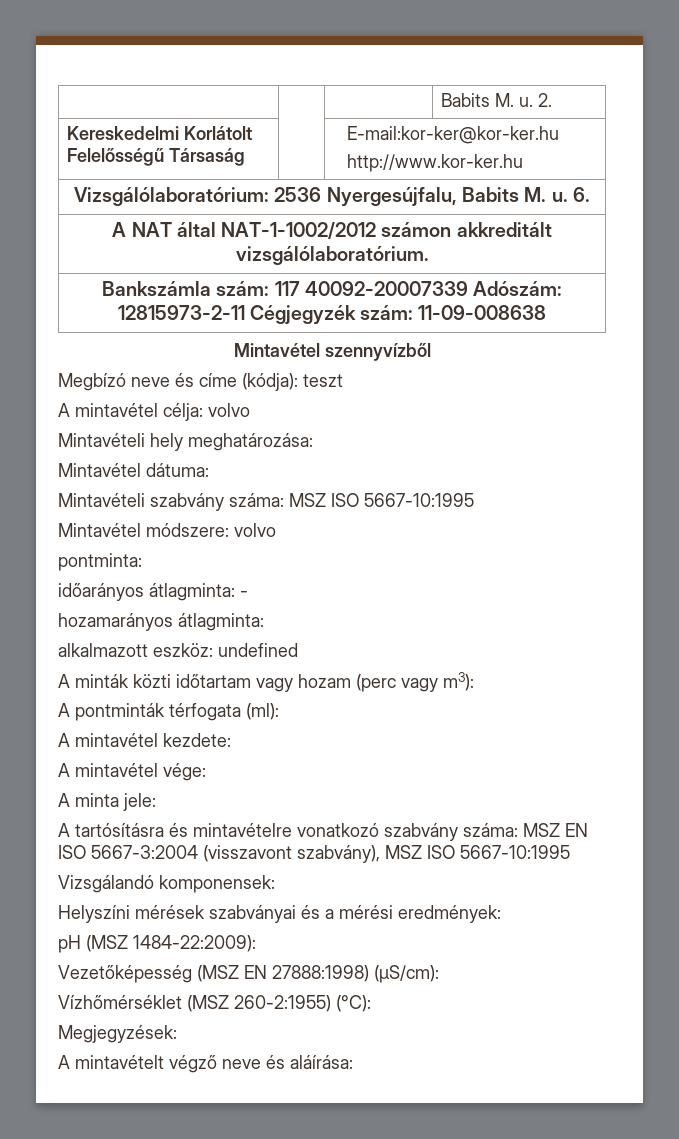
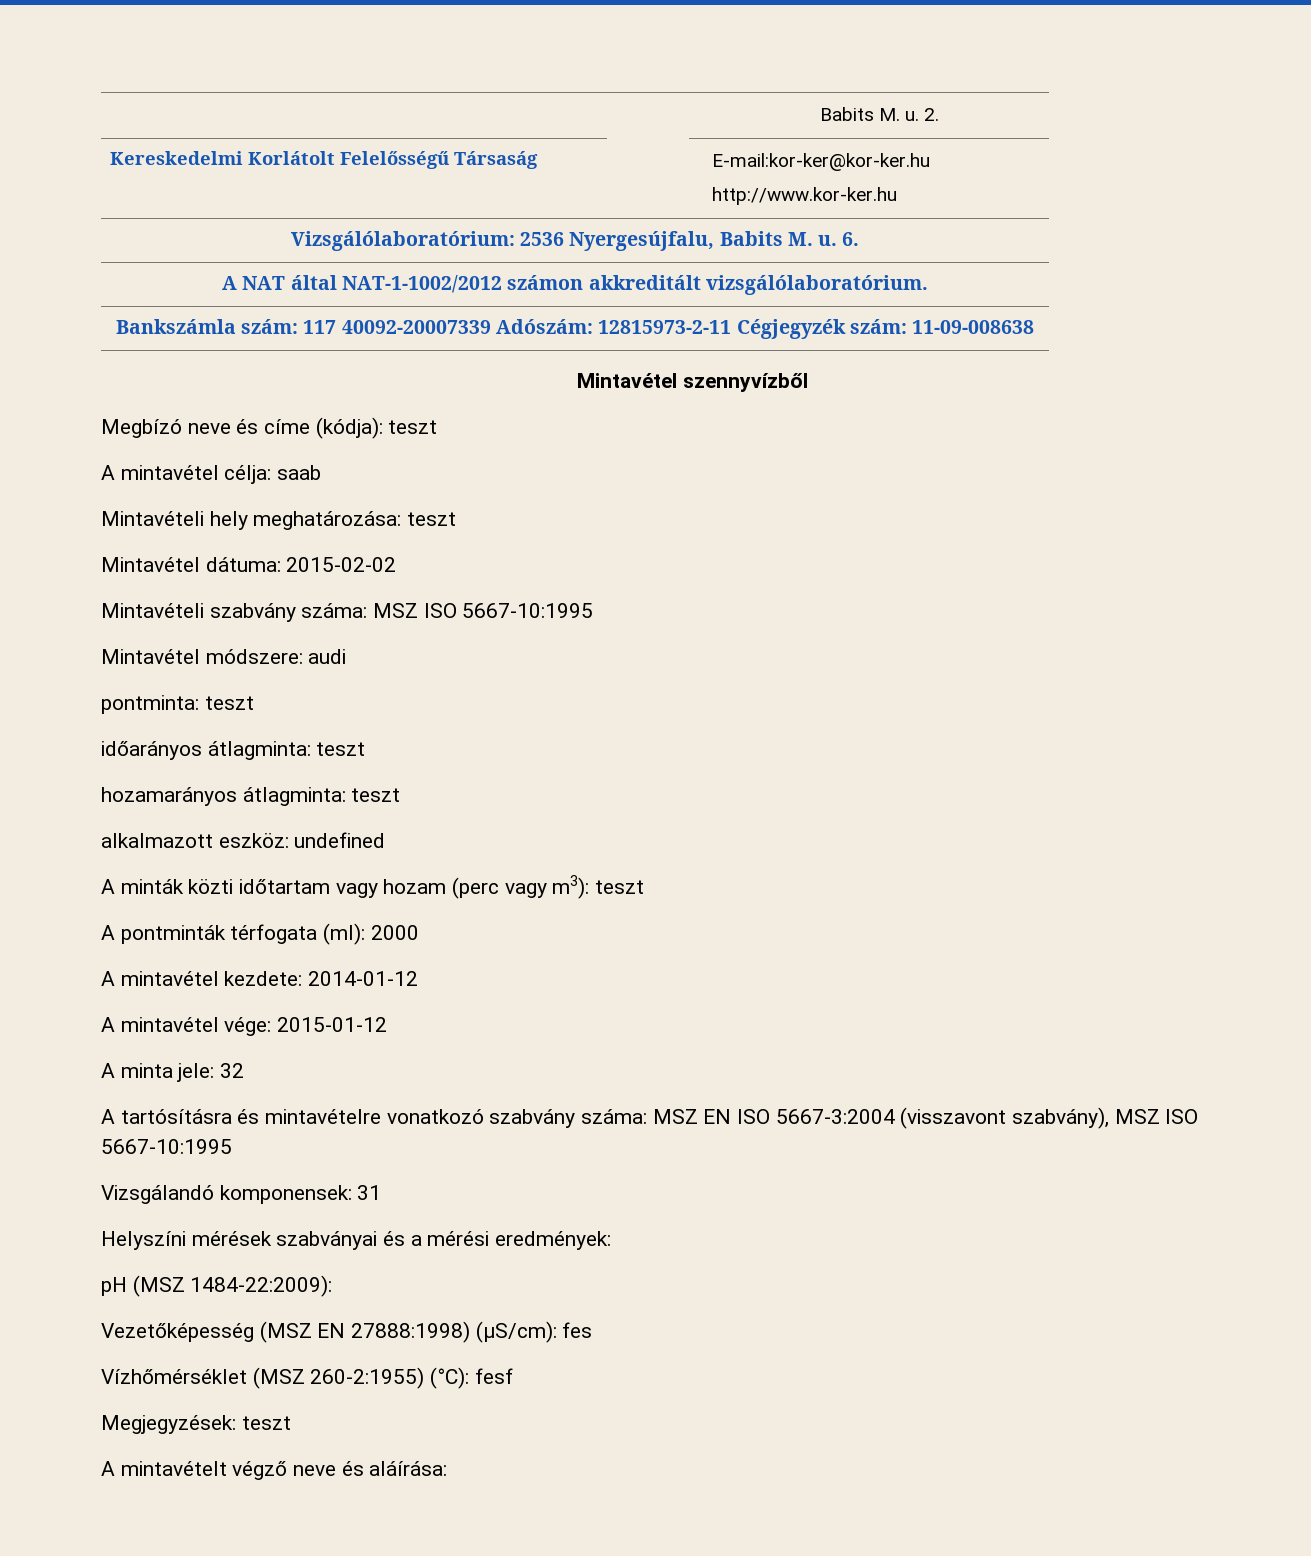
- A mintavétel célja: volvo
+ A mintavétel célja: saab
- Mintavételi hely meghatározása:
+ Mintavételi hely meghatározása: teszt
- Mintavétel dátuma:
+ Mintavétel dátuma: 2015-02-02
- Mintavétel módszere: volvo
+ Mintavétel módszere: audi
- pontminta:
+ pontminta: teszt
- időarányos átlagminta: -
+ időarányos átlagminta: teszt
- hozamarányos átlagminta:
+ hozamarányos átlagminta: teszt
- A minták közti időtartam vagy hozam (perc vagy m3):
+ A minták közti időtartam vagy hozam (perc vagy m3): teszt
- A pontminták térfogata (ml):
+ A pontminták térfogata (ml): 2000
- A mintavétel kezdete:
+ A mintavétel kezdete: 2014-01-12
- A mintavétel vége:
+ A mintavétel vége: 2015-01-12
- A minta jele:
+ A minta jele: 32
- Vizsgálandó komponensek:
+ Vizsgálandó komponensek: 31
- Vezetőképesség (MSZ EN 27888:1998) (µS/cm):
+ Vezetőképesség (MSZ EN 27888:1998) (µS/cm): fes
- Vízhőmérséklet (MSZ 260-2:1955) (°C):
+ Vízhőmérséklet (MSZ 260-2:1955) (°C): fesf
- Megjegyzések:
+ Megjegyzések: teszt

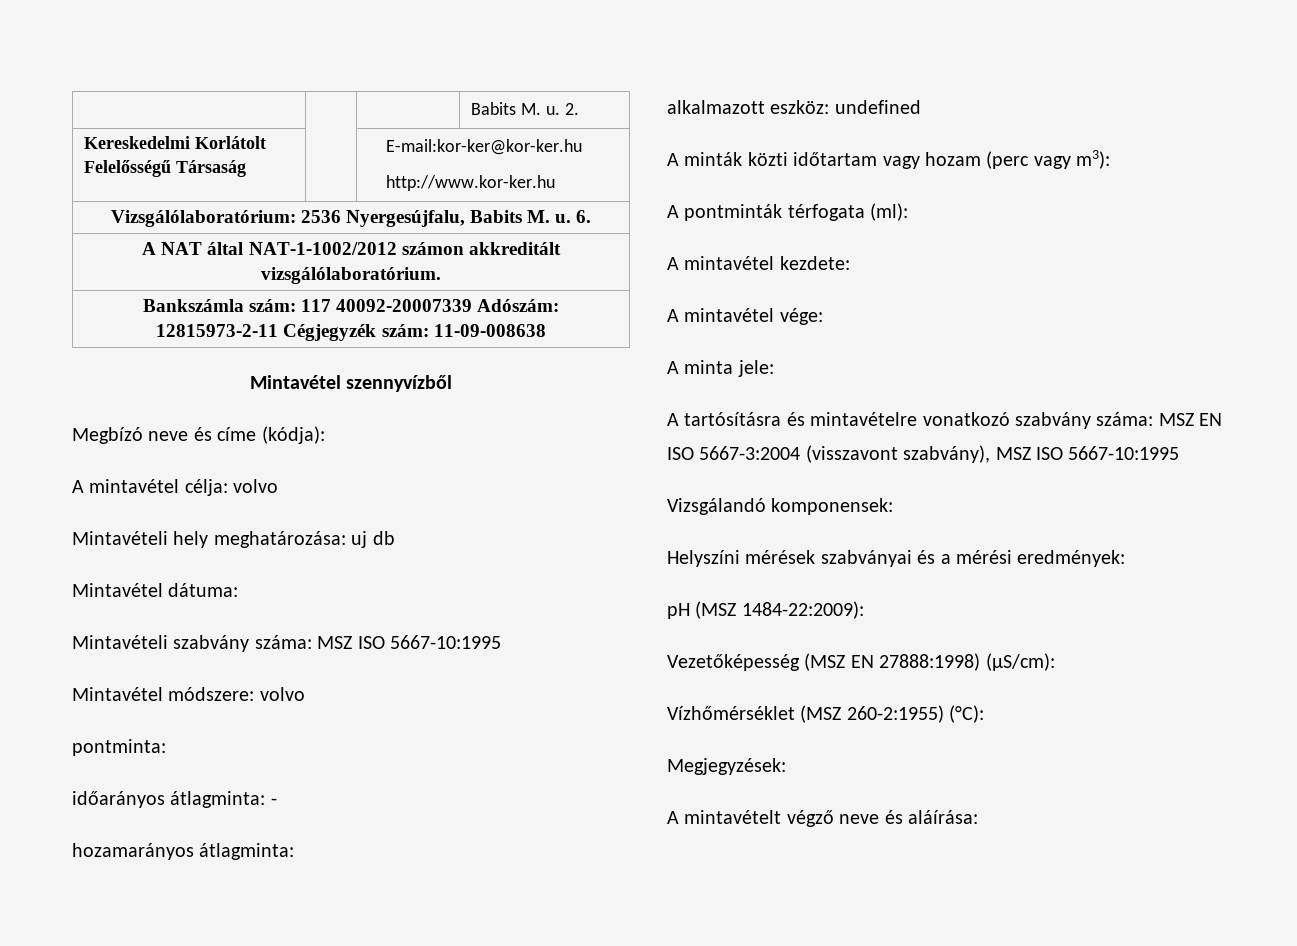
- Megbízó neve és címe (kódja): teszt
+ Megbízó neve és címe (kódja):
- A mintavétel célja: saab
+ A mintavétel célja: volvo
- Mintavételi hely meghatározása: teszt
+ Mintavételi hely meghatározása: uj db
- Mintavétel dátuma: 2015-02-02
+ Mintavétel dátuma:
- Mintavétel módszere: audi
+ Mintavétel módszere: volvo
- pontminta: teszt
+ pontminta:
- időarányos átlagminta: teszt
+ időarányos átlagminta: -
- hozamarányos átlagminta: teszt
+ hozamarányos átlagminta:
- A minták közti időtartam vagy hozam (perc vagy m3): teszt
+ A minták közti időtartam vagy hozam (perc vagy m3):
- A pontminták térfogata (ml): 2000
+ A pontminták térfogata (ml):
- A mintavétel kezdete: 2014-01-12
+ A mintavétel kezdete:
- A mintavétel vége: 2015-01-12
+ A mintavétel vége:
- A minta jele: 32
+ A minta jele:
- Vizsgálandó komponensek: 31
+ Vizsgálandó komponensek:
- Vezetőképesség (MSZ EN 27888:1998) (µS/cm): fes
+ Vezetőképesség (MSZ EN 27888:1998) (µS/cm):
- Vízhőmérséklet (MSZ 260-2:1955) (°C): fesf
+ Vízhőmérséklet (MSZ 260-2:1955) (°C):
- Megjegyzések: teszt
+ Megjegyzések:

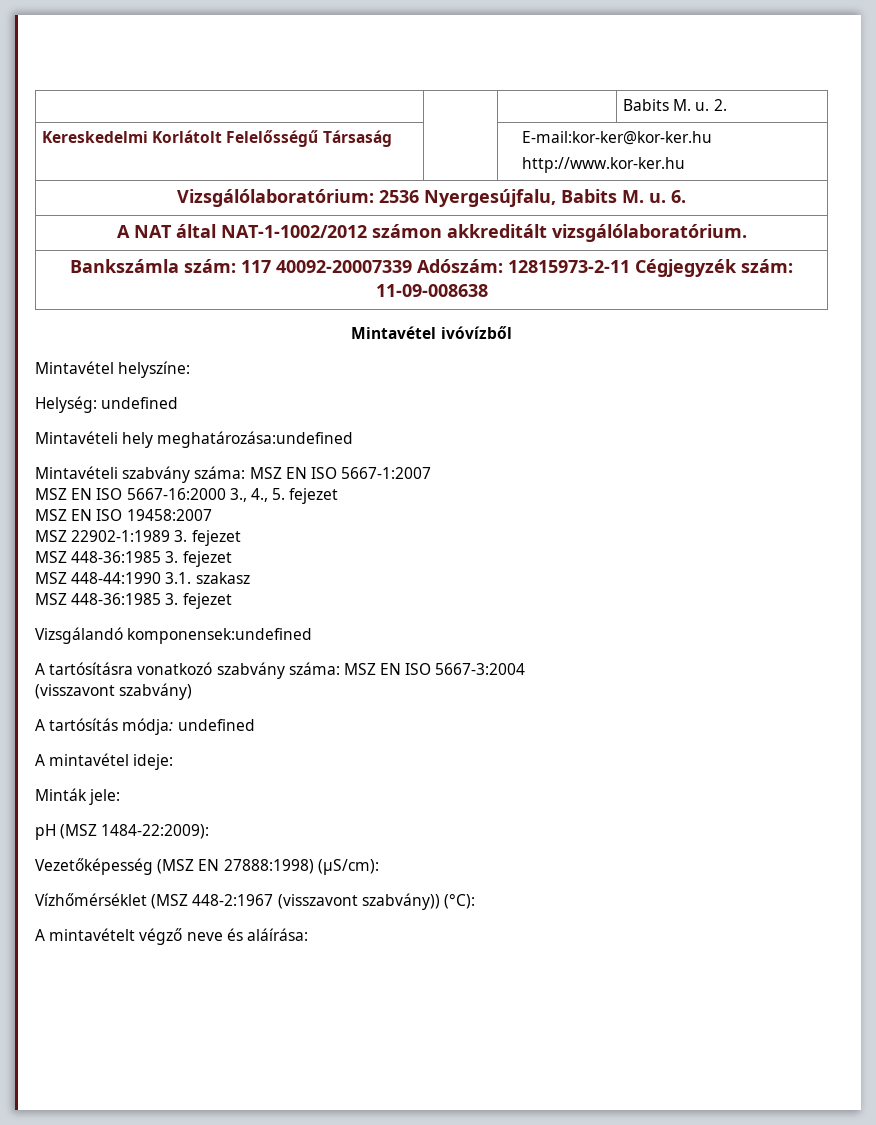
- Mintavétel szennyvízből
- Megbízó neve és címe (kódja):
- A mintavétel célja: volvo
- Mintavételi hely meghatározása: uj db
- Mintavétel dátuma:
- Mintavételi szabvány száma: MSZ ISO 5667-10:1995
- Mintavétel módszere: volvo
- pontminta:
- időarányos átlagminta: -
- hozamarányos átlagminta:
- alkalmazott eszköz: undefined
- A minták közti időtartam vagy hozam (perc vagy m3):
- A pontminták térfogata (ml):
- A mintavétel kezdete:
- A mintavétel vége:
- A minta jele:
+ Mintavétel ivóvízből
+ Mintavétel helyszíne:
+ Helység: undefined
+ Mintavételi hely meghatározása:undefined
+ Mintavételi szabvány száma: MSZ EN ISO 5667-1:2007
+ MSZ EN ISO 5667-16:2000 3., 4., 5. fejezet
+ MSZ EN ISO 19458:2007
+ MSZ 22902-1:1989 3. fejezet
+ MSZ 448-36:1985 3. fejezet
+ MSZ 448-44:1990 3.1. szakasz
+ MSZ 448-36:1985 3. fejezet
+ Vizsgálandó komponensek:undefined
- A tartósításra és mintavételre vonatkozó szabvány száma: MSZ EN ISO 5667-3:2004 (visszavont szabvány), MSZ ISO 5667-10:1995
- Vizsgálandó komponensek:
- Helyszíni mérések szabványai és a mérési eredmények:
+ A tartósításra vonatkozó szabvány száma: MSZ EN ISO 5667-3:2004
+ (visszavont szabvány)
+ A tartósítás módja: undefined
+ A mintavétel ideje:
+ Minták jele:
- Vízhőmérséklet (MSZ 260-2:1955) (°C):
+ Vízhőmérséklet (MSZ 448-2:1967 (visszavont szabvány)) (°C):
- Megjegyzések:

